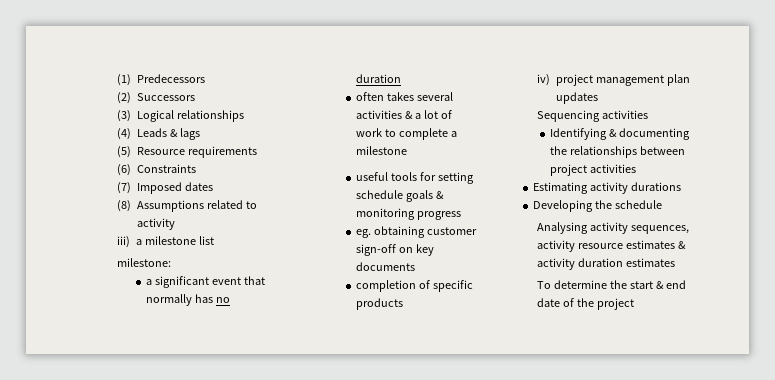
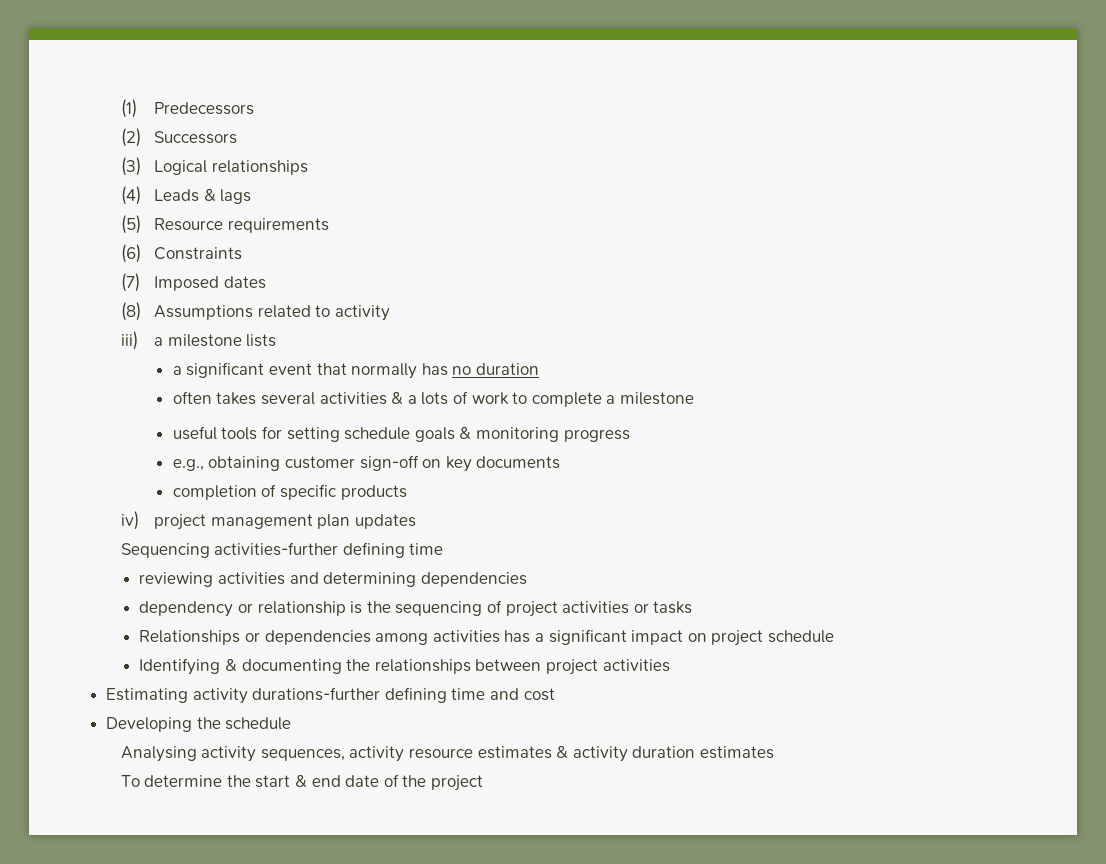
- iii) a milestone list
- milestone:
+ iii) a milestone lists
- often takes several activities & a lot of work to complete a milestone
+ often takes several activities & a lots of work to complete a milestone
- eg. obtaining customer sign-off on key documents
+ e.g., obtaining customer sign-off on key documents
- Sequencing activities
+ Sequencing activities-further defining time
+ reviewing activities and determining dependencies
+ dependency or relationship is the sequencing of project activities or tasks
+ Relationships or dependencies among activities has a significant impact on project schedule
- Estimating activity durations
+ Estimating activity durations-further defining time and cost

